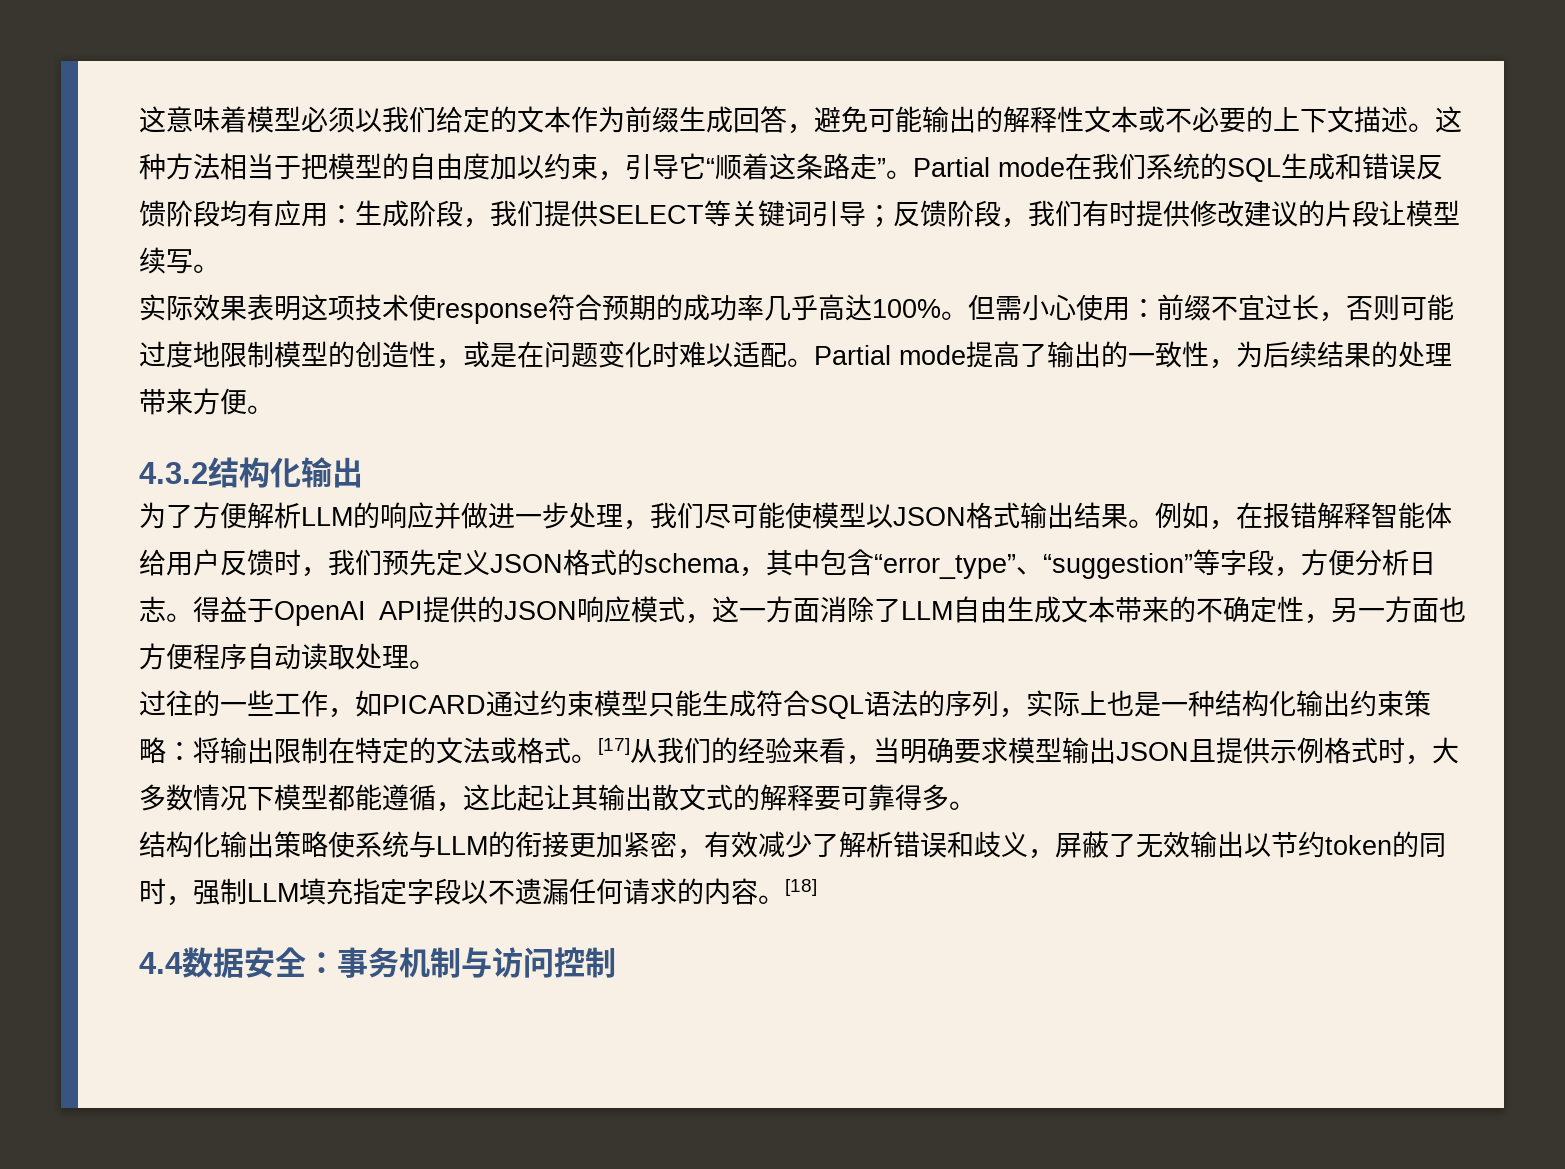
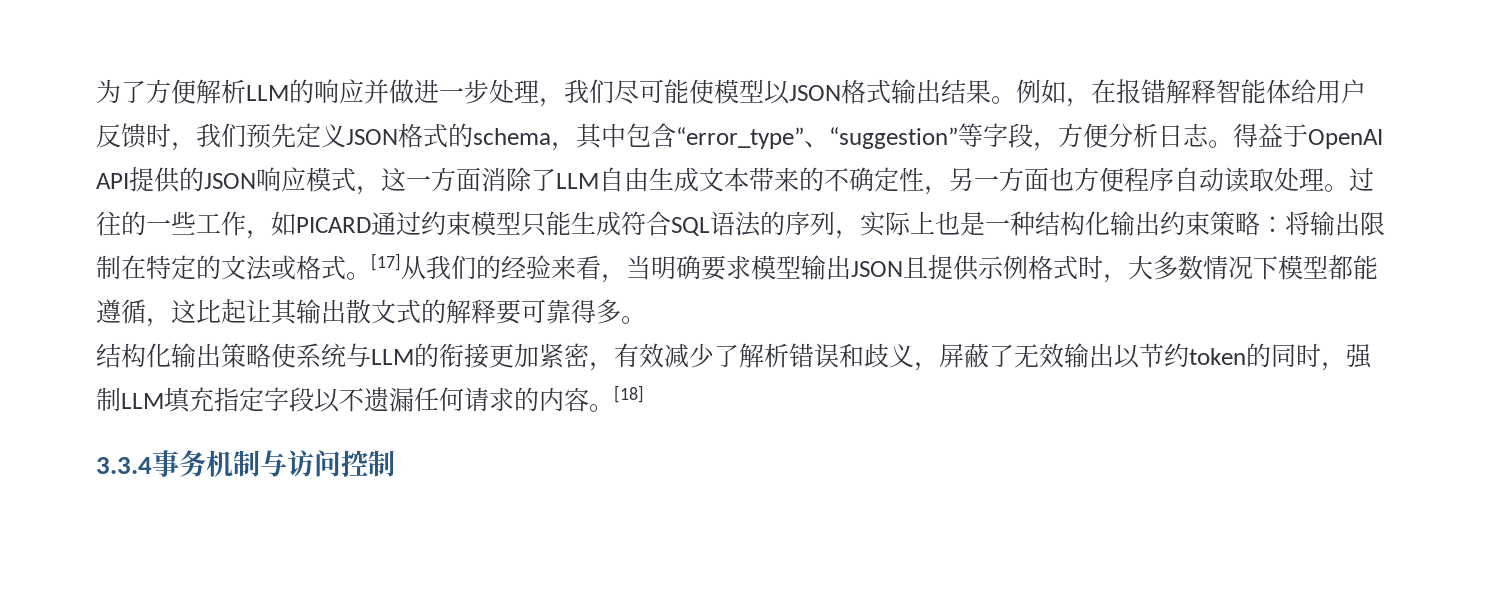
- 这意味着模型必须以我们给定的文本作为前缀生成回答，避免可能输出的解释性文本或不必要的上下文描述。这种方法相当于把模型的自由度加以约束，引导它“顺着这条路走”。Partial mode在我们系统的SQL生成和错误反馈阶段均有应用：生成阶段，我们提供SELECT等关键词引导；反馈阶段，我们有时提供修改建议的片段让模型续写。
- 实际效果表明这项技术使response符合预期的成功率几乎高达100%。但需小心使用：前缀不宜过长，否则可能过度地限制模型的创造性，或是在问题变化时难以适配。Partial mode提高了输出的一致性，为后续结果的处理带来方便。
- 4.3.2结构化输出
- 得益于OpenAI API提供的JSON响应模式，这一方面消除了LLM自由生成文本带来的不确定性，另一方面也方便程序自动读取处理。
- 过往的一些工作，如PICARD通过约束模型只能生成符合SQL语法的序列，实际上也是一种结构化输出约束策略：将输出限制在特定的文法或格式。
+ 得益于OpenAI API提供的JSON响应模式，这一方面消除了LLM自由生成文本带来的不确定性，另一方面也方便程序自动读取处理。过往的一些工作，如PICARD通过约束模型只能生成符合SQL语法的序列，实际上也是一种结构化输出约束策略：将输出限制在特定的文法或格式。
- 4.4数据安全：事务机制与访问控制
+ 3.3.4事务机制与访问控制

